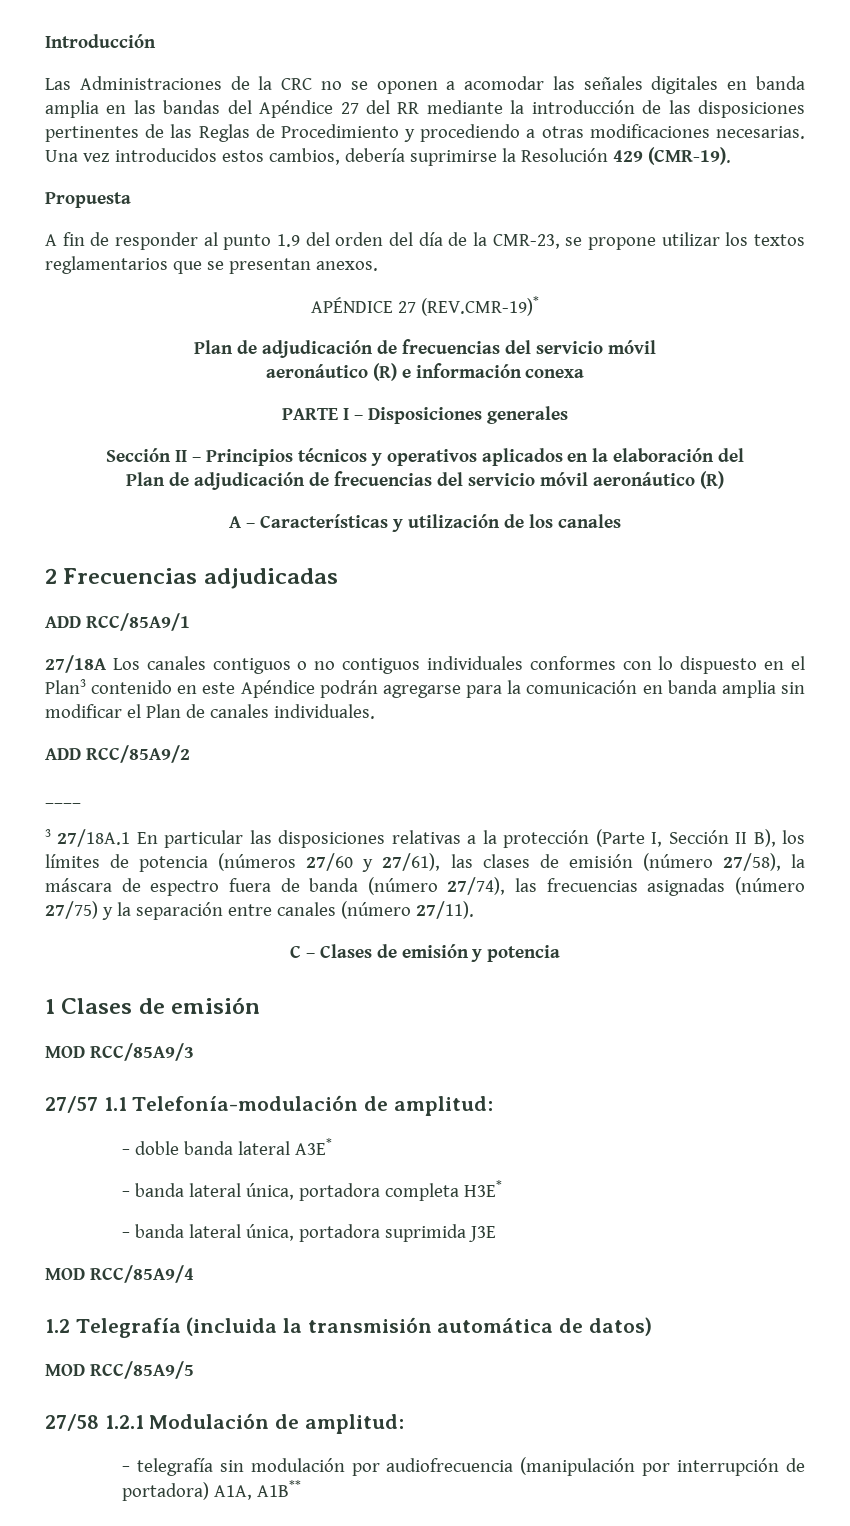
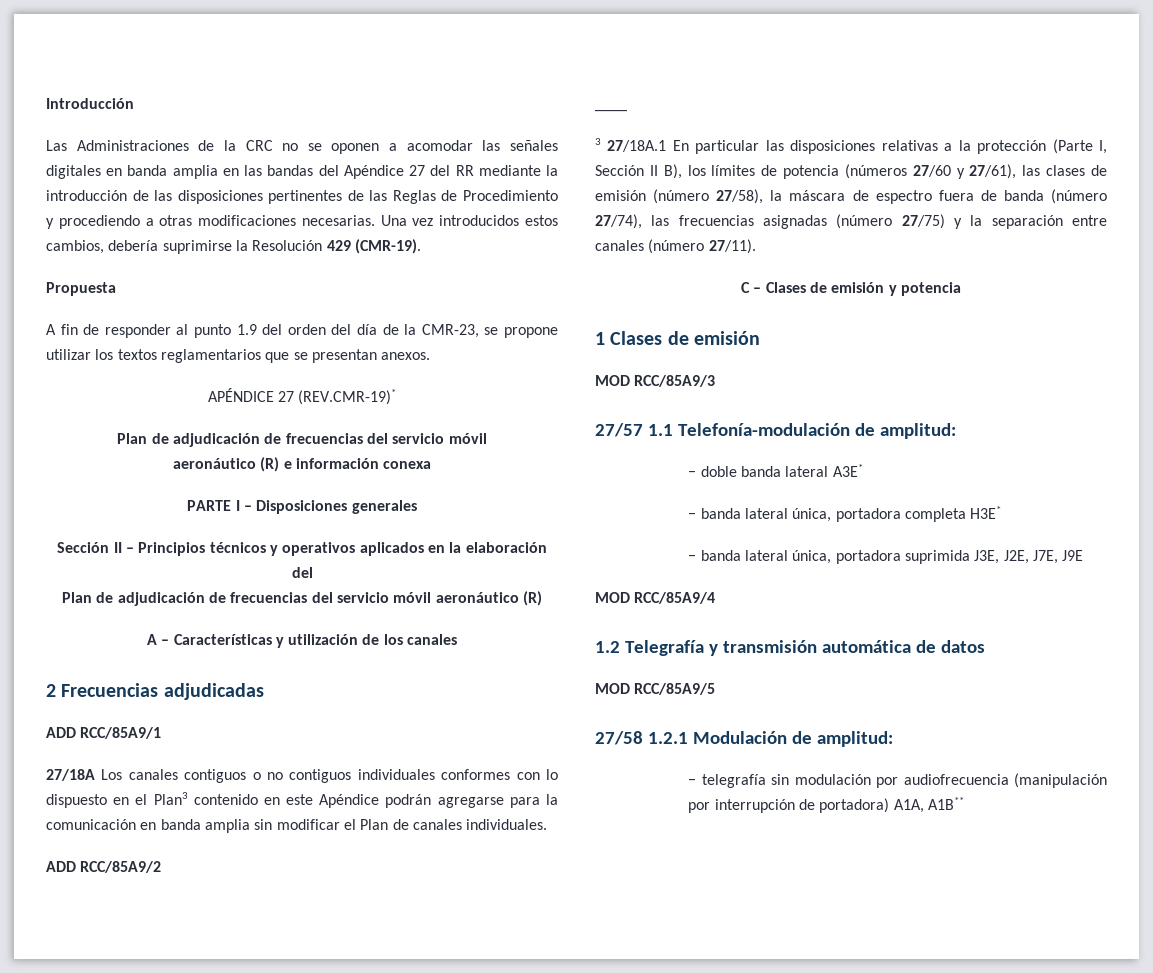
- − banda lateral única, portadora suprimida J3E
+ − banda lateral única, portadora suprimida J3E, J2E, J7E, J9E
- 1.2 Telegrafía (incluida la transmisión automática de datos)
+ 1.2 Telegrafía y transmisión automática de datos

